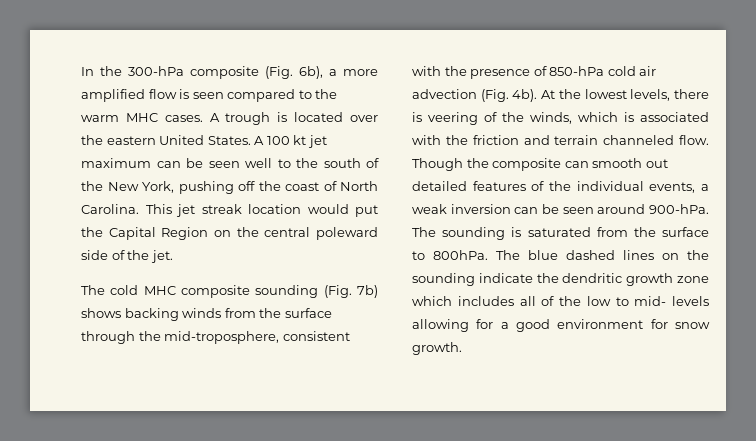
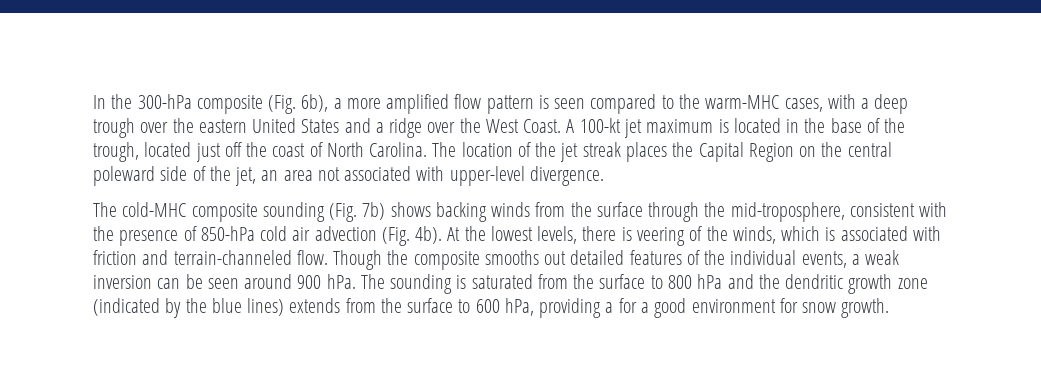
- In the 300-hPa composite (Fig. 6b), a more amplified flow is seen compared to the warm MHC cases. A trough is located over the eastern United States. A 100 kt jet maximum can be seen well to the south of the New York, pushing off the coast of North Carolina.
+ In the 300-hPa composite (Fig. 6b), a more amplified flow pattern is seen compared to the warm-MHC cases, with a deep trough over the eastern United States and a ridge over the West Coast. A 100-kt jet maximum is located in the base of the trough, located just off the coast of North Carolina.
- This jet streak location would put the Capital Region on the central poleward side of the jet.
- The cold MHC composite sounding (Fig. 7b) shows backing winds from the surface through the mid-troposphere, consistent with the presence of 850-hPa cold air advection (Fig. 4b).
+ The location of the jet streak places the Capital Region on the central poleward side of the jet, an area not associated with upper-level divergence.
+ The cold-MHC composite sounding (Fig. 7b) shows backing winds from the surface through the mid-troposphere, consistent with the presence of 850-hPa cold air advection (Fig. 4b).
- At the lowest levels, there is veering of the winds, which is associated with the friction and terrain channeled flow.
+ At the lowest levels, there is veering of the winds, which is associated with friction and terrain-channeled flow.
- Though the composite can smooth out detailed features of the individual events, a weak inversion can be seen around 900-hPa.
+ Though the composite smooths out detailed features of the individual events, a weak inversion can be seen around 900 hPa.
- The sounding is saturated from the surface to 800hPa. The blue dashed lines on the sounding indicate the dendritic growth zone which includes all of the low to mid- levels allowing for a good environment for snow growth.
+ The sounding is saturated from the surface to 800 hPa and the dendritic growth zone (indicated by the blue lines) extends from the surface to 600 hPa, providing a for a good environment for snow growth.

